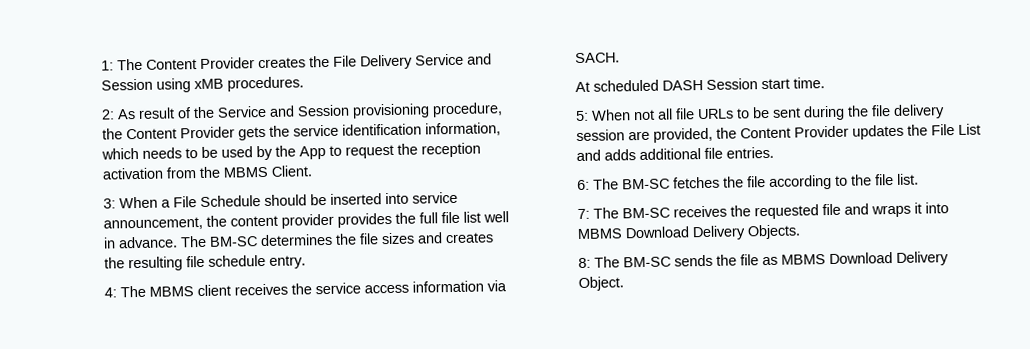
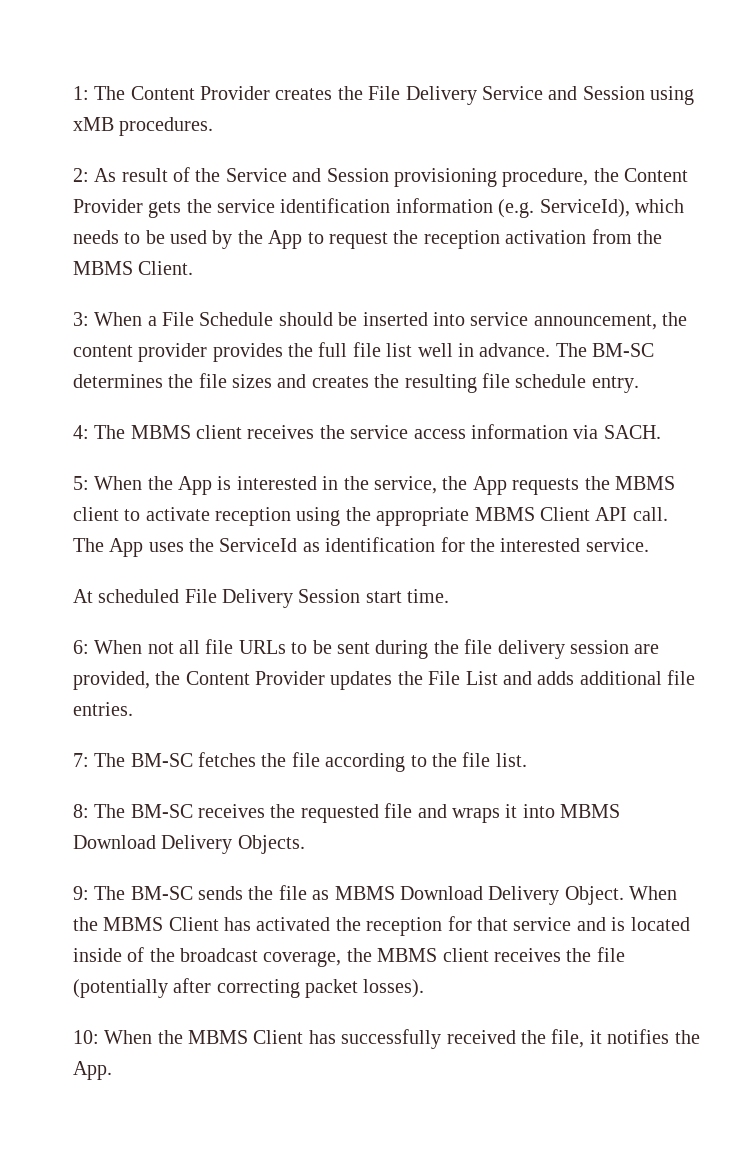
- 2: As result of the Service and Session provisioning procedure, the Content Provider gets the service identification information, which needs to be used by the App to request the reception activation from the MBMS Client.
+ 2: As result of the Service and Session provisioning procedure, the Content Provider gets the service identification information (e.g. ServiceId), which needs to be used by the App to request the reception activation from the MBMS Client.
+ 5: When the App is interested in the service, the App requests the MBMS client to activate reception using the appropriate MBMS Client API call. The App uses the ServiceId as identification for the interested service.
- At scheduled DASH Session start time.
+ At scheduled File Delivery Session start time.
- 5: When not all file URLs to be sent during the file delivery session are provided, the Content Provider updates the File List and adds additional file entries.
+ 6: When not all file URLs to be sent during the file delivery session are provided, the Content Provider updates the File List and adds additional file entries.
- 6: The BM-SC fetches the file according to the file list.
+ 7: The BM-SC fetches the file according to the file list.
- 7: The BM-SC receives the requested file and wraps it into MBMS Download Delivery Objects.
+ 8: The BM-SC receives the requested file and wraps it into MBMS Download Delivery Objects.
- 8: The BM-SC sends the file as MBMS Download Delivery Object.
+ 9: The BM-SC sends the file as MBMS Download Delivery Object.
+ When the MBMS Client has activated the reception for that service and is located inside of the broadcast coverage, the MBMS client receives the file (potentially after correcting packet losses).
+ 10: When the MBMS Client has successfully received the file, it notifies the App.

